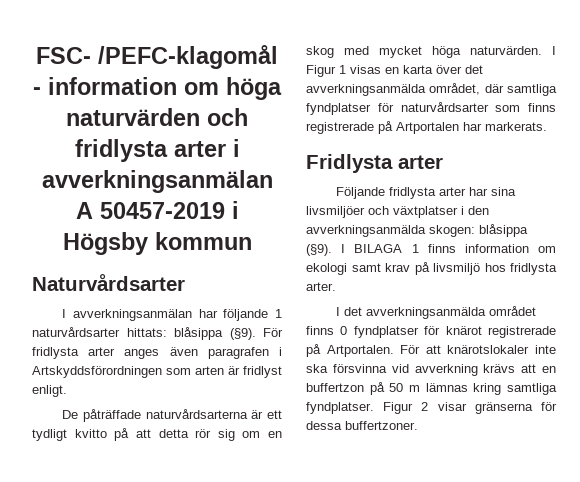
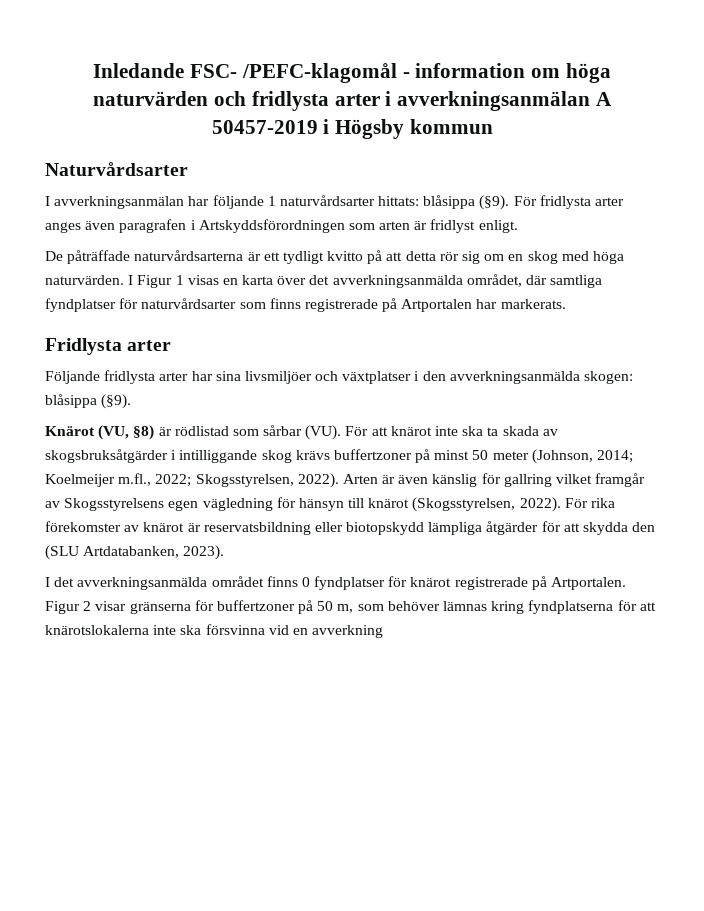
- FSC- /PEFC-klagomål - information om höga naturvärden och fridlysta arter i avverkningsanmälan A 50457-2019 i Högsby kommun
+ Inledande FSC- /PEFC-klagomål - information om höga naturvärden och fridlysta arter i avverkningsanmälan A 50457-2019 i Högsby kommun
- De påträffade naturvårdsarterna är ett tydligt kvitto på att detta rör sig om en skog med mycket höga naturvärden.
+ De påträffade naturvårdsarterna är ett tydligt kvitto på att detta rör sig om en skog med höga naturvärden.
- Följande fridlysta arter har sina livsmiljöer och växtplatser i den avverkningsanmälda skogen: blåsippa (§9). I BILAGA 1 finns information om ekologi samt krav på livsmiljö hos fridlysta arter.
+ Följande fridlysta arter har sina livsmiljöer och växtplatser i den avverkningsanmälda skogen: blåsippa (§9).
+ Knärot (VU, §8) är rödlistad som sårbar (VU). För att knärot inte ska ta skada av skogsbruksåtgärder i intilliggande skog krävs buffertzoner på minst 50 meter (Johnson, 2014; Koelmeijer m.fl., 2022; Skogsstyrelsen, 2022). Arten är även känslig för gallring vilket framgår av Skogsstyrelsens egen vägledning för hänsyn till knärot (Skogsstyrelsen, 2022). För rika förekomster av knärot är reservatsbildning eller biotopskydd lämpliga åtgärder för att skydda den (SLU Artdatabanken, 2023).
- För att knärotslokaler inte ska försvinna vid avverkning krävs att en buffertzon på 50 m lämnas kring samtliga fyndplatser.
- Figur 2 visar gränserna för dessa buffertzoner.
+ Figur 2 visar gränserna för buffertzoner på 50 m, som behöver lämnas kring fyndplatserna för att knärotslokalerna inte ska försvinna vid en avverkning

